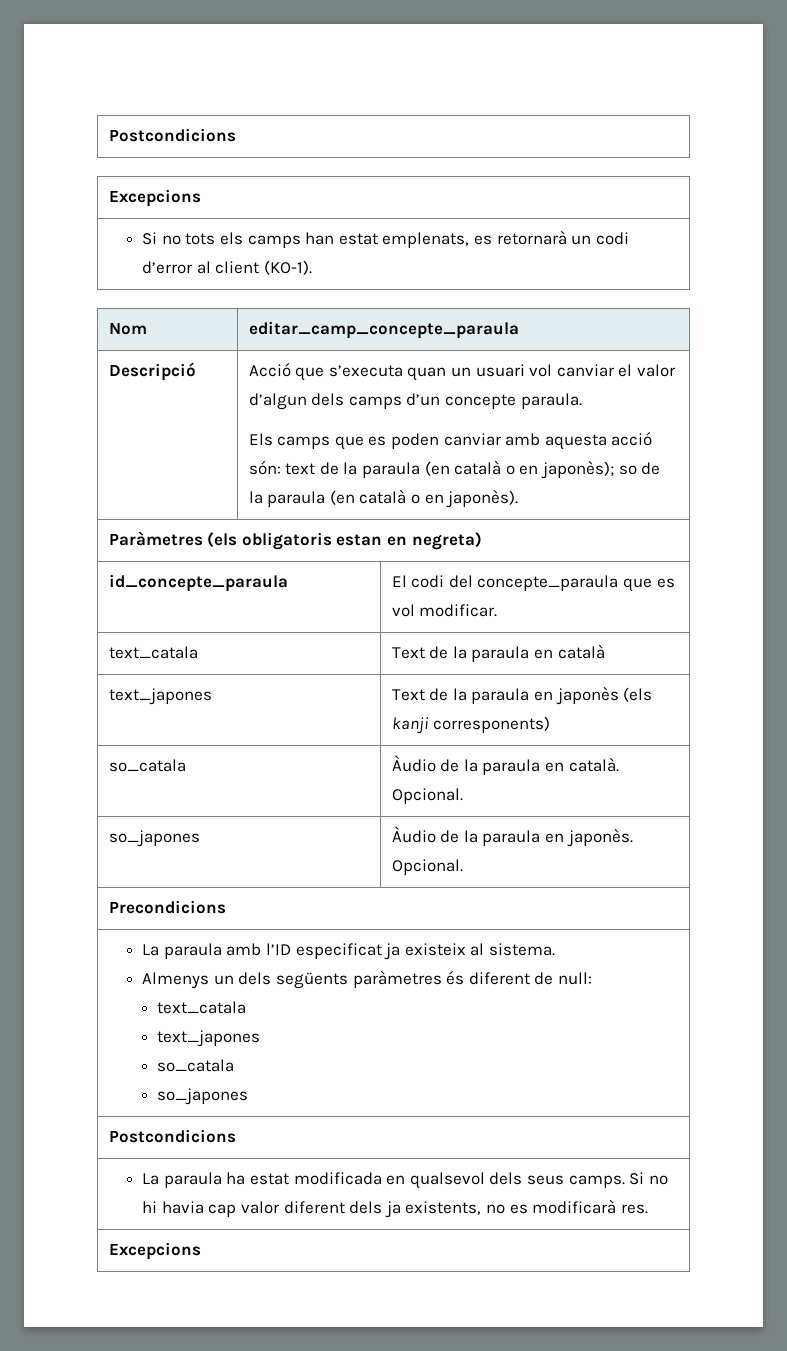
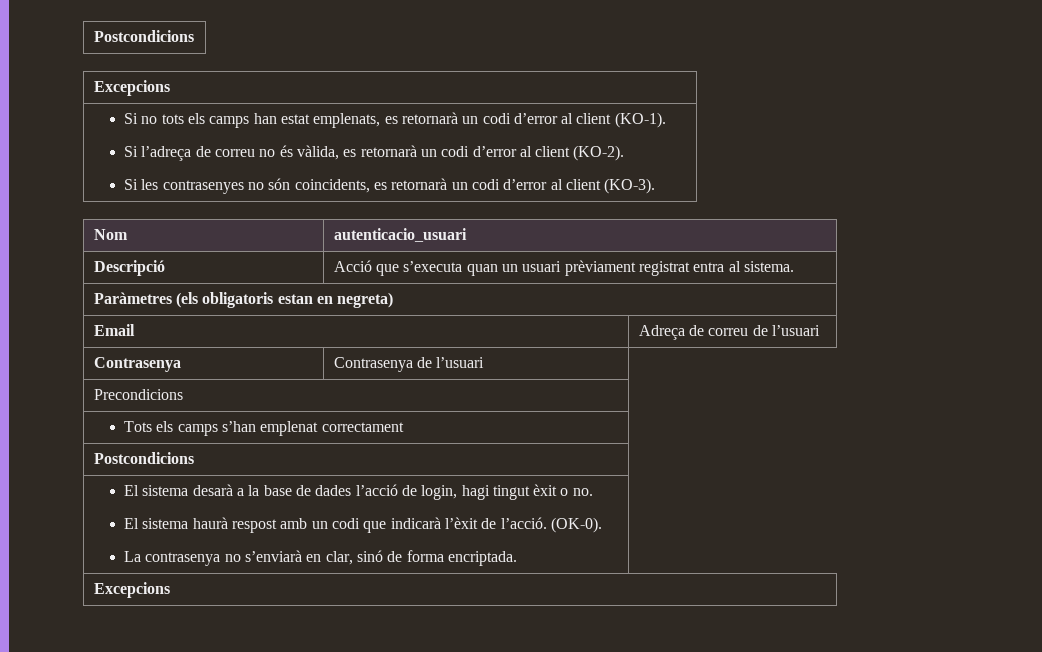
+ Si l’adreça de correu no és vàlida, es retornarà un codi d’error al client (KO-2).
+ Si les contrasenyes no són coincidents, es retornarà un codi d’error al client (KO-3).
- Nom | editar_camp_concepte_paraula
+ Nom | autenticacio_usuari
- Acció que s’executa quan un usuari vol canviar el valor d’algun dels camps d’un concepte paraula.
- Els camps que es poden canviar amb aquesta acció són: text de la paraula (en català o en japonès); so de la paraula (en català o en japonès).
+ Acció que s’executa quan un usuari prèviament registrat entra al sistema.
- id_concepte_paraula | El codi del concepte_paraula que es vol modificar.
- text_catala | Text de la paraula en català
- text_japones | Text de la paraula en japonès (els kanji corresponents)
- so_catala | Àudio de la paraula en català. Opcional.
- so_japones | Àudio de la paraula en japonès. Opcional.
+ Email | Adreça de correu de l’usuari
+ Contrasenya | Contrasenya de l’usuari
  Precondicions
- La paraula amb l’ID especificat ja existeix al sistema.
- Almenys un dels següents paràmetres és diferent de null:
- text_catala
- text_japones
- so_catala
- so_japones
+ Tots els camps s’han emplenat correctament
  Postcondicions
- La paraula ha estat modificada en qualsevol dels seus camps. Si no hi havia cap valor diferent dels ja existents, no es modificarà res.
+ El sistema desarà a la base de dades l’acció de login, hagi tingut èxit o no.
+ El sistema haurà respost amb un codi que indicarà l’èxit de l’acció. (OK-0).
+ La contrasenya no s’enviarà en clar, sinó de forma encriptada.

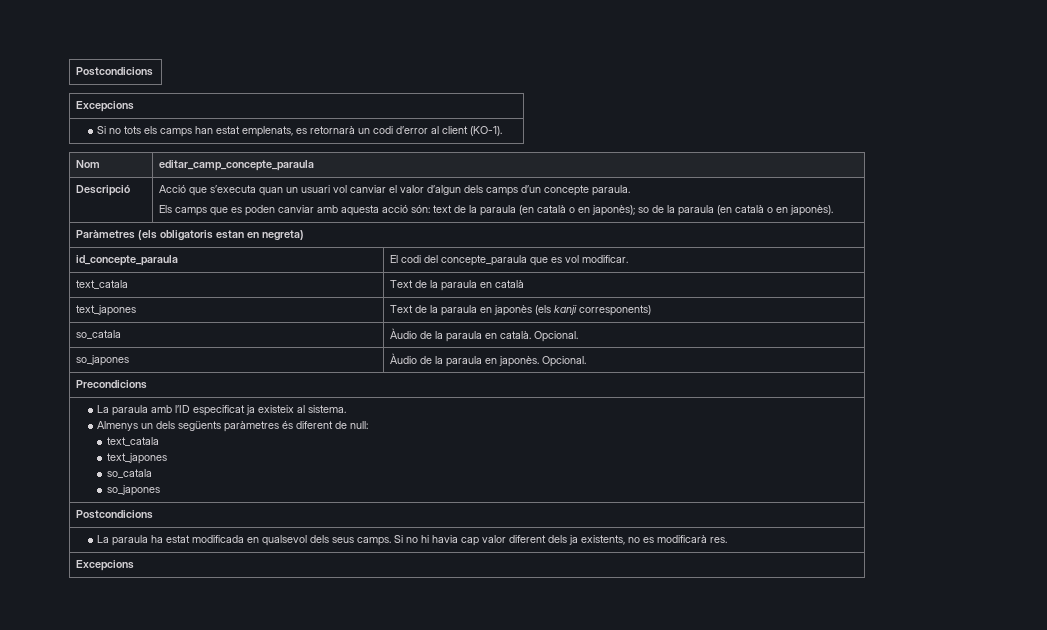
- Si l’adreça de correu no és vàlida, es retornarà un codi d’error al client (KO-2).
- Si les contrasenyes no són coincidents, es retornarà un codi d’error al client (KO-3).
- Nom | autenticacio_usuari
+ Nom | editar_camp_concepte_paraula
- Acció que s’executa quan un usuari prèviament registrat entra al sistema.
+ Acció que s’executa quan un usuari vol canviar el valor d’algun dels camps d’un concepte paraula.
+ Els camps que es poden canviar amb aquesta acció són: text de la paraula (en català o en japonès); so de la paraula (en català o en japonès).
- Email | Adreça de correu de l’usuari
- Contrasenya | Contrasenya de l’usuari
+ id_concepte_paraula | El codi del concepte_paraula que es vol modificar.
+ text_catala | Text de la paraula en català
+ text_japones | Text de la paraula en japonès (els kanji corresponents)
+ so_catala | Àudio de la paraula en català. Opcional.
+ so_japones | Àudio de la paraula en japonès. Opcional.
  Precondicions
- Tots els camps s’han emplenat correctament
+ La paraula amb l’ID especificat ja existeix al sistema.
+ Almenys un dels següents paràmetres és diferent de null:
+ text_catala
+ text_japones
+ so_catala
+ so_japones
  Postcondicions
- El sistema desarà a la base de dades l’acció de login, hagi tingut èxit o no.
- El sistema haurà respost amb un codi que indicarà l’èxit de l’acció. (OK-0).
- La contrasenya no s’enviarà en clar, sinó de forma encriptada.
+ La paraula ha estat modificada en qualsevol dels seus camps. Si no hi havia cap valor diferent dels ja existents, no es modificarà res.

